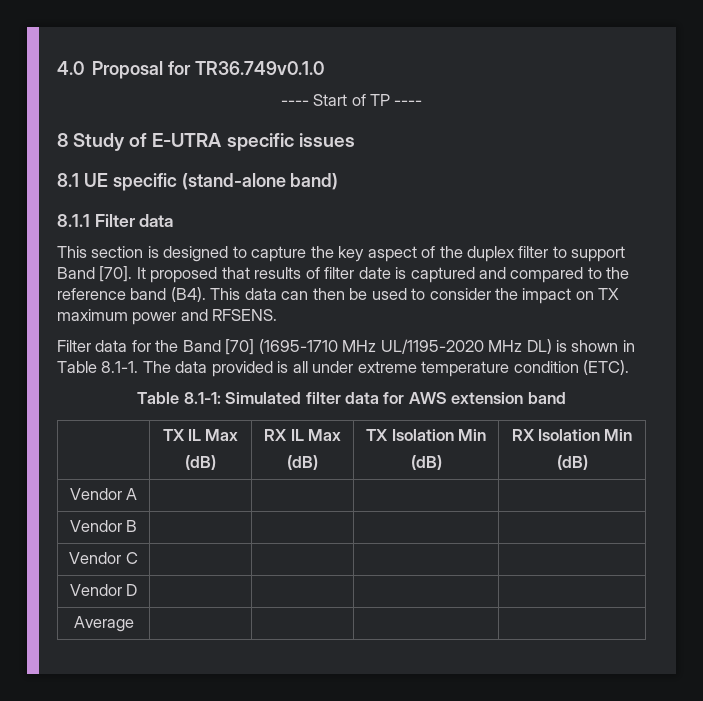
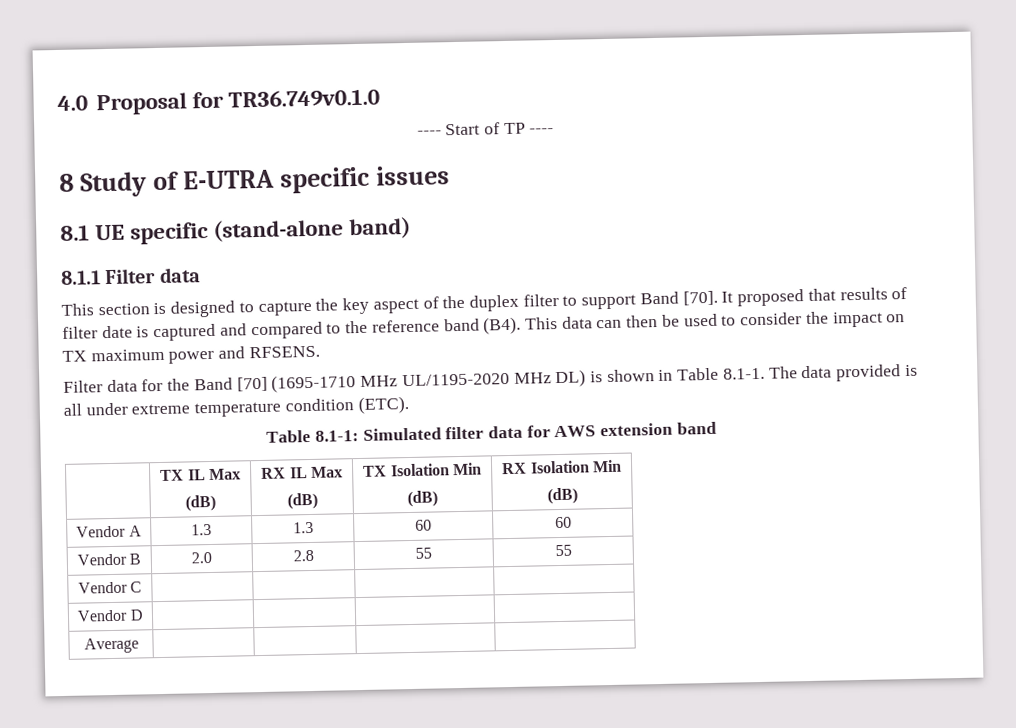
- Vendor A | | | |
- Vendor B | | | |
+ Vendor A | 1.3 | 1.3 | 60 | 60
+ Vendor B | 2.0 | 2.8 | 55 | 55

